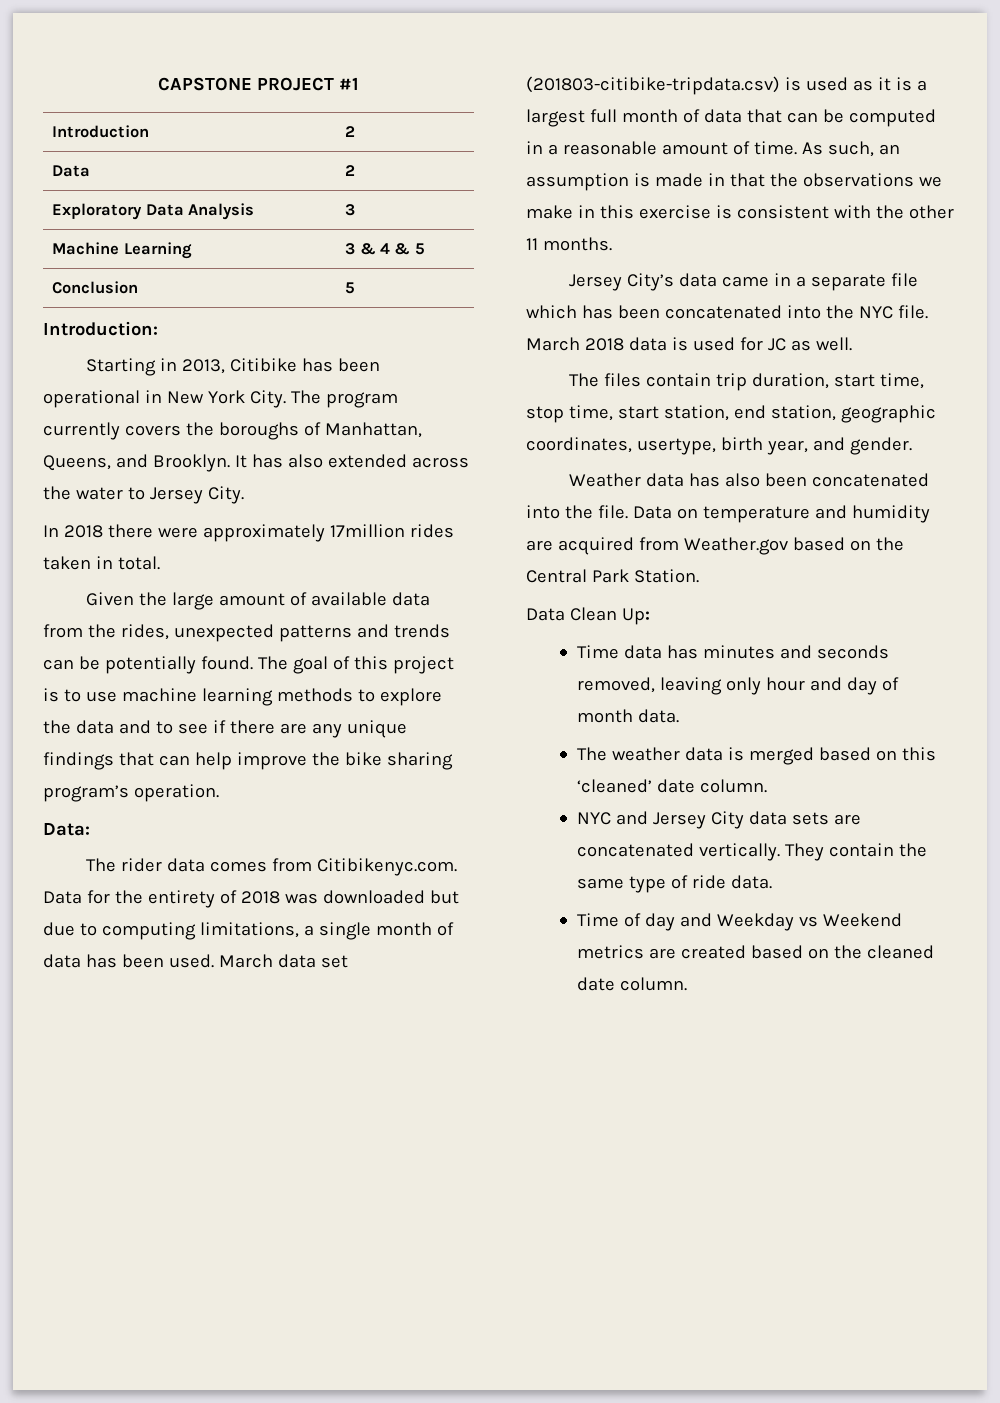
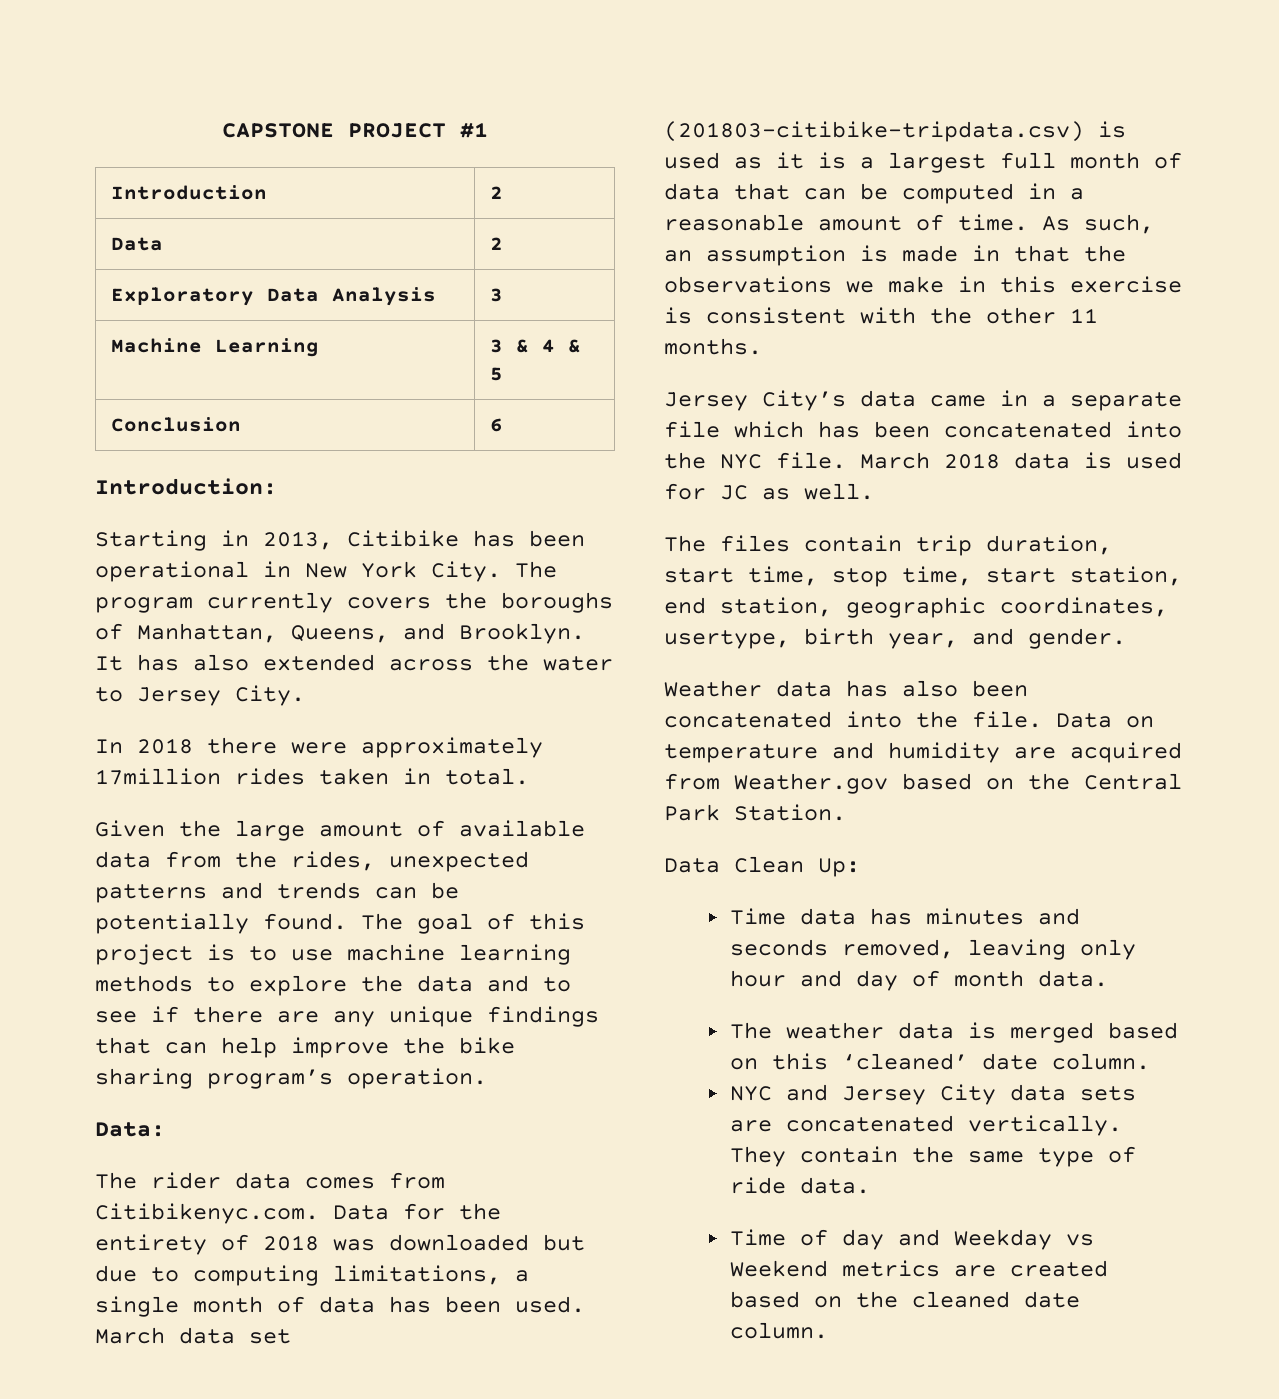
- Conclusion | 5
+ Conclusion | 6

